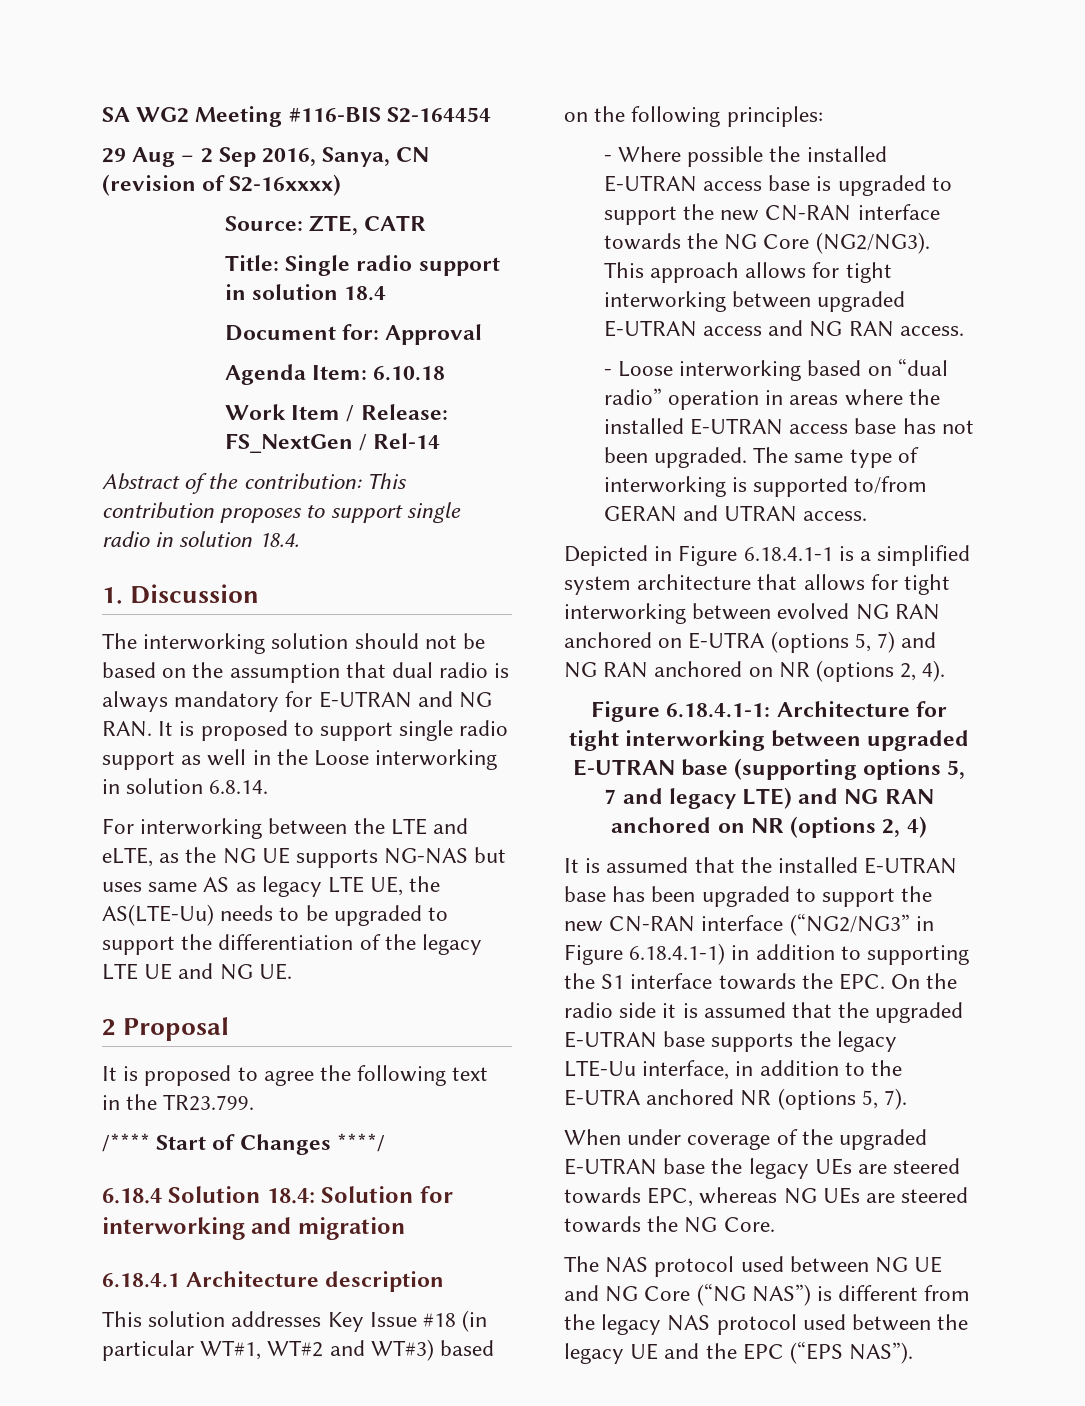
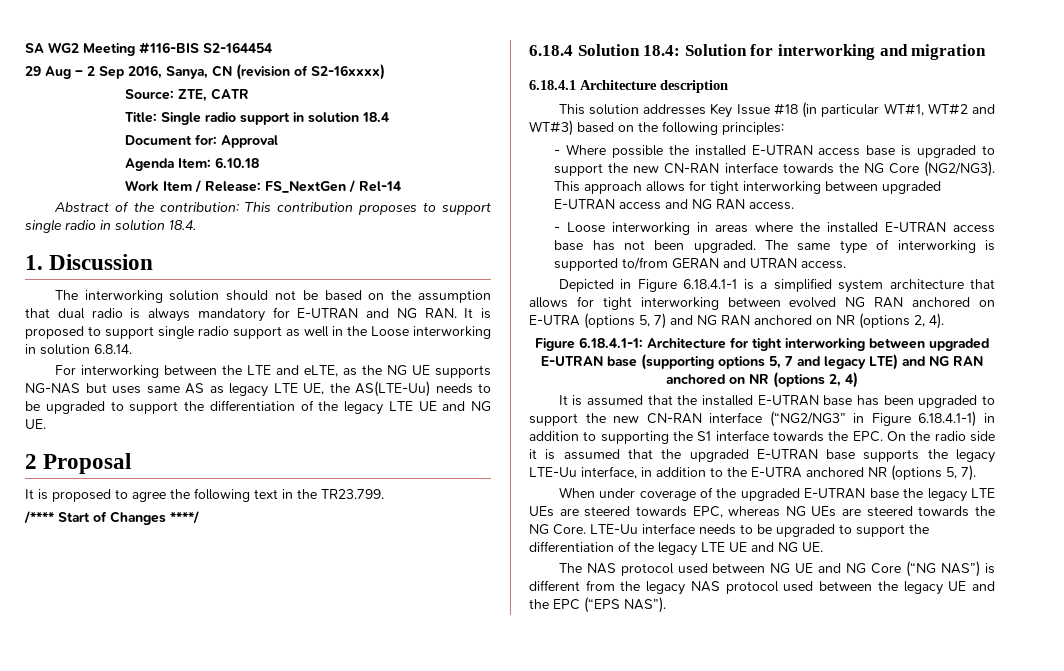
- - Loose interworking based on “dual radio” operation in areas where the installed E-UTRAN access base has not been upgraded.
+ - Loose interworking in areas where the installed E-UTRAN access base has not been upgraded.
- When under coverage of the upgraded E-UTRAN base the legacy UEs are steered towards EPC, whereas NG UEs are steered towards the NG Core.
+ When under coverage of the upgraded E-UTRAN base the legacy LTE UEs are steered towards EPC, whereas NG UEs are steered towards the NG Core. LTE-Uu interface needs to be upgraded to support the differentiation of the legacy LTE UE and NG UE.

